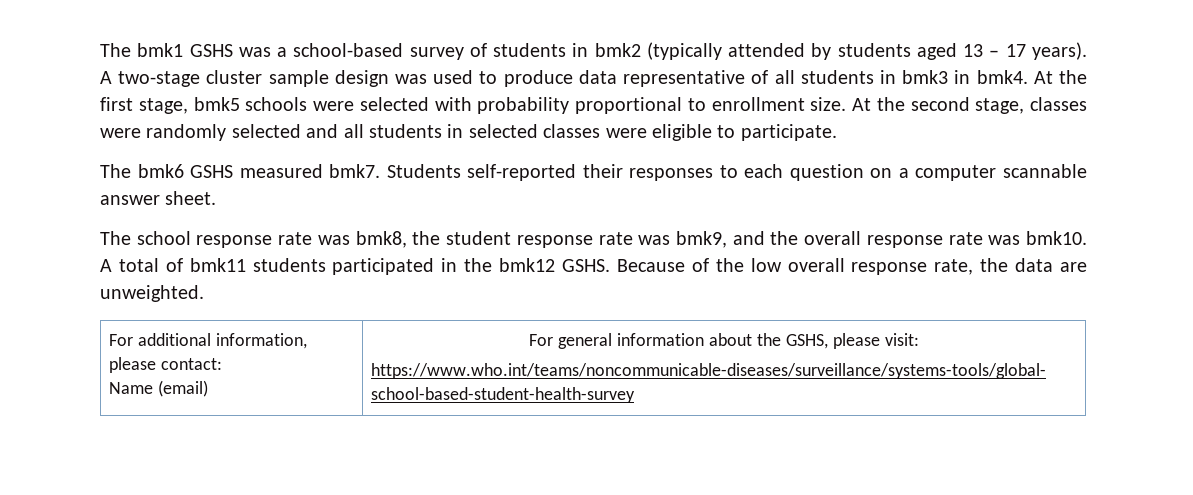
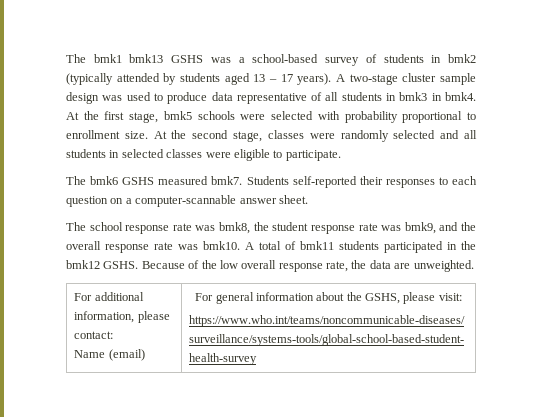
- The bmk1 GSHS was a school-based survey of students in bmk2 (typically attended by students aged 13 – 17 years).
+ The bmk1 bmk13 GSHS was a school-based survey of students in bmk2 (typically attended by students aged 13 – 17 years).
- Students self-reported their responses to each question on a computer scannable answer sheet.
+ Students self-reported their responses to each question on a computer-scannable answer sheet.

